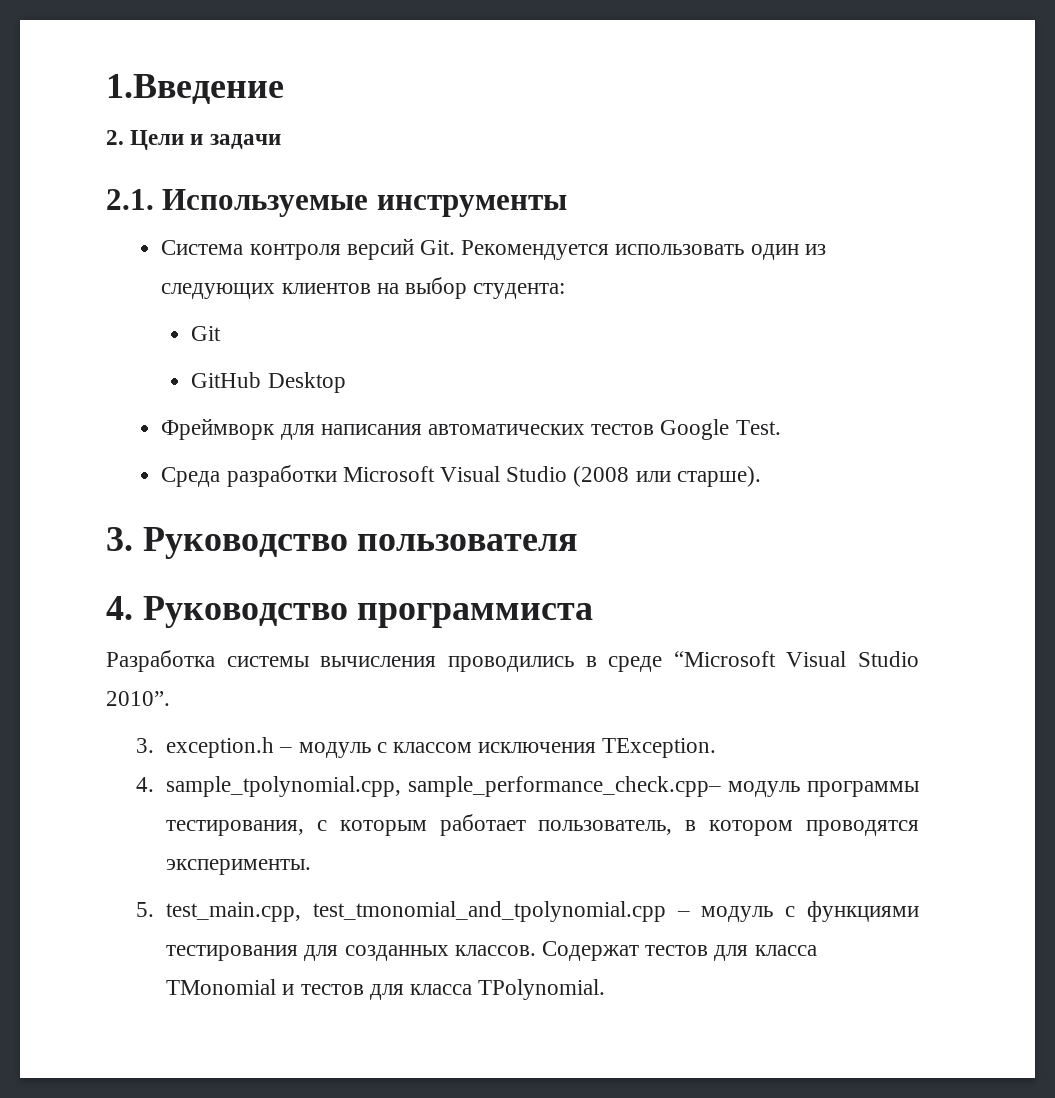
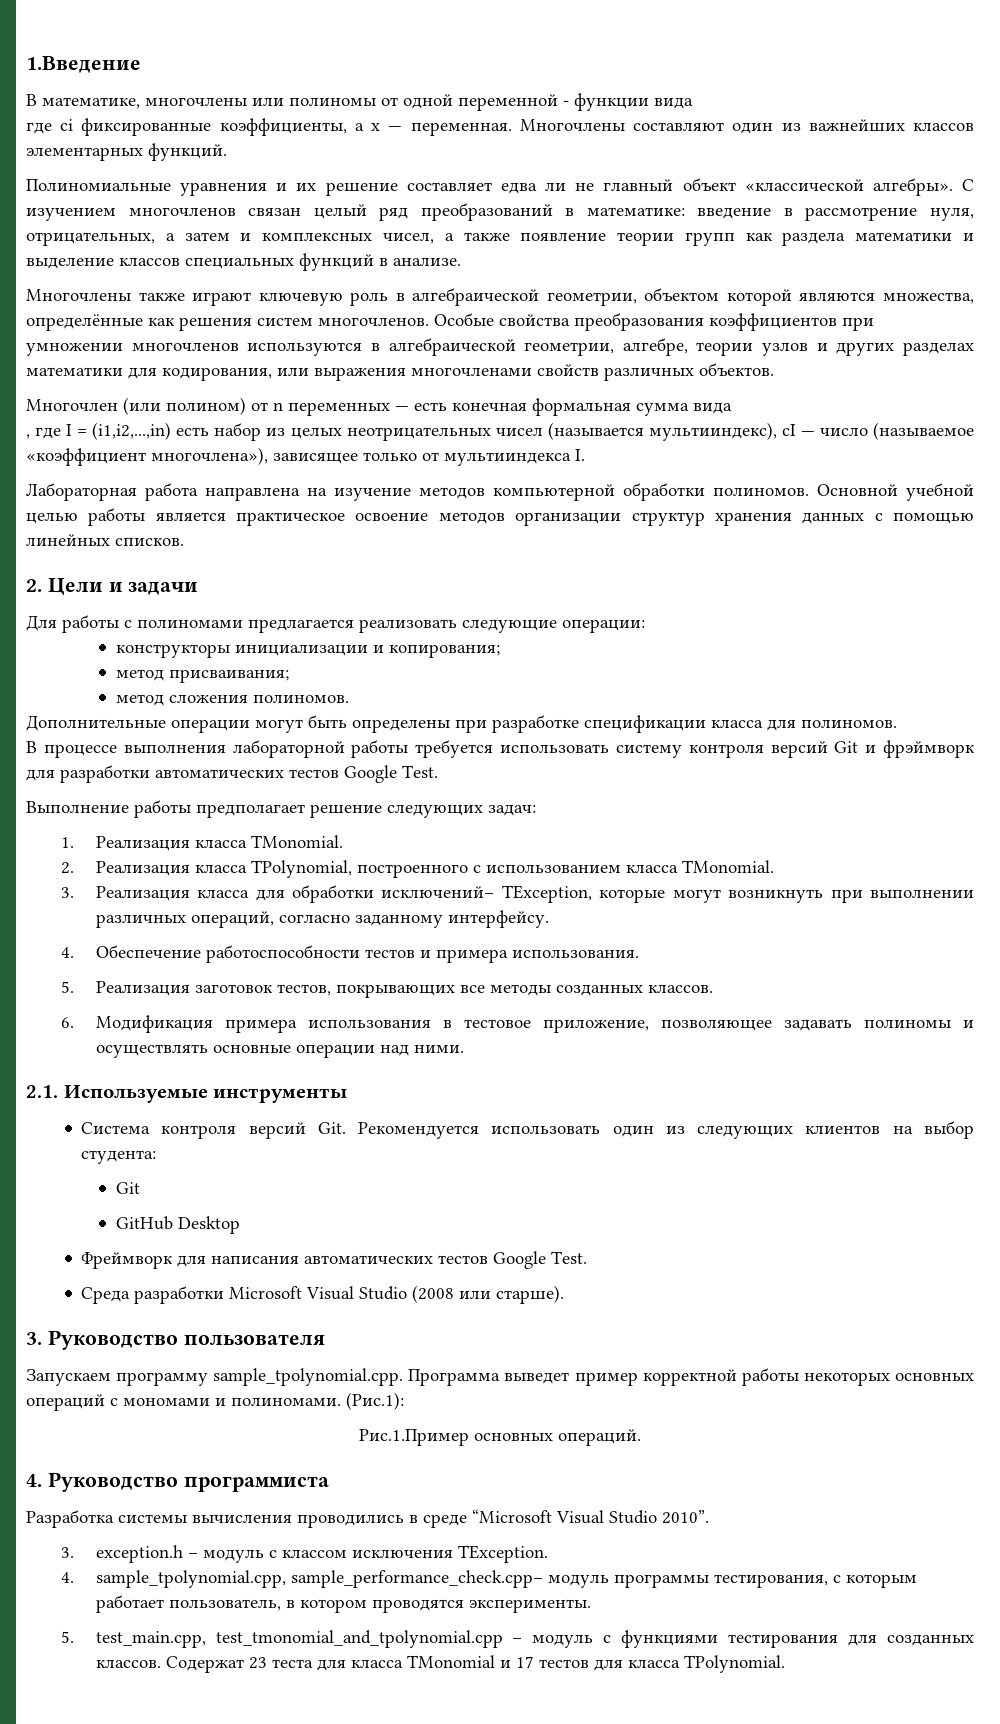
+ В математике, многочлены или полиномы от одной переменной - функции вида
+ где ci фиксированные коэффициенты, а x — переменная. Многочлены составляют один из важнейших классов элементарных функций.
+ Полиномиальные уравнения и их решение составляет едва ли не главный объект «классической алгебры». С изучением многочленов связан целый ряд преобразований в математике: введение в рассмотрение нуля, отрицательных, а затем и комплексных чисел, а также появление теории групп как раздела математики и выделение классов специальных функций в анализе.
+ Многочлены также играют ключевую роль в алгебраической геометрии, объектом которой являются множества, определённые как решения систем многочленов. Особые свойства преобразования коэффициентов при умножении многочленов используются в алгебраической геометрии, алгебре, теории узлов и других разделах математики для кодирования, или выражения многочленами свойств различных объектов.
+ Многочлен (или полином) от n переменных — есть конечная формальная сумма вида
+ , где I = (i1,i2,...,in) есть набор из целых неотрицательных чисел (называется мультииндекс), cI — число (называемое «коэффициент многочлена»), зависящее только от мультииндекса I.
+ Лабораторная работа направлена на изучение методов компьютерной обработки полиномов. Основной учебной целью работы является практическое освоение методов организации структур хранения данных с помощью линейных списков.
  2. Цели и задачи
+ Для работы с полиномами предлагается реализовать следующие операции:
+ конструкторы инициализации и копирования;
+ метод присваивания;
+ метод сложения полиномов.
+ Дополнительные операции могут быть определены при разработке спецификации класса для полиномов.
+ В процессе выполнения лабораторной работы требуется использовать систему контроля версий Git и фрэймворк для разработки автоматических тестов Google Test.
+ Выполнение работы предполагает решение следующих задач:
+ 1. Реализация класса TMonomial.
+ 2. Реализация класса TPolynomial, построенного с использованием класса TMonomial.
+ 3. Реализация класса для обработки исключений– TException, которые могут возникнуть при выполнении различных операций, согласно заданному интерфейсу.
+ 4. Обеспечение работоспособности тестов и примера использования.
+ 5. Реализация заготовок тестов, покрывающих все методы созданных классов.
+ 6. Модификация примера использования в тестовое приложение, позволяющее задавать полиномы и осуществлять основные операции над ними.
+ Запускаем программу sample_tpolynomial.cpp. Программа выведет пример корректной работы некоторых основных операций с мономами и полиномами. (Рис.1):
+ Рис.1.Пример основных операций.
- Содержат тестов для класса TMonomial и тестов для класса TPolynomial.
+ Содержат 23 теста для класса TMonomial и 17 тестов для класса TPolynomial.

